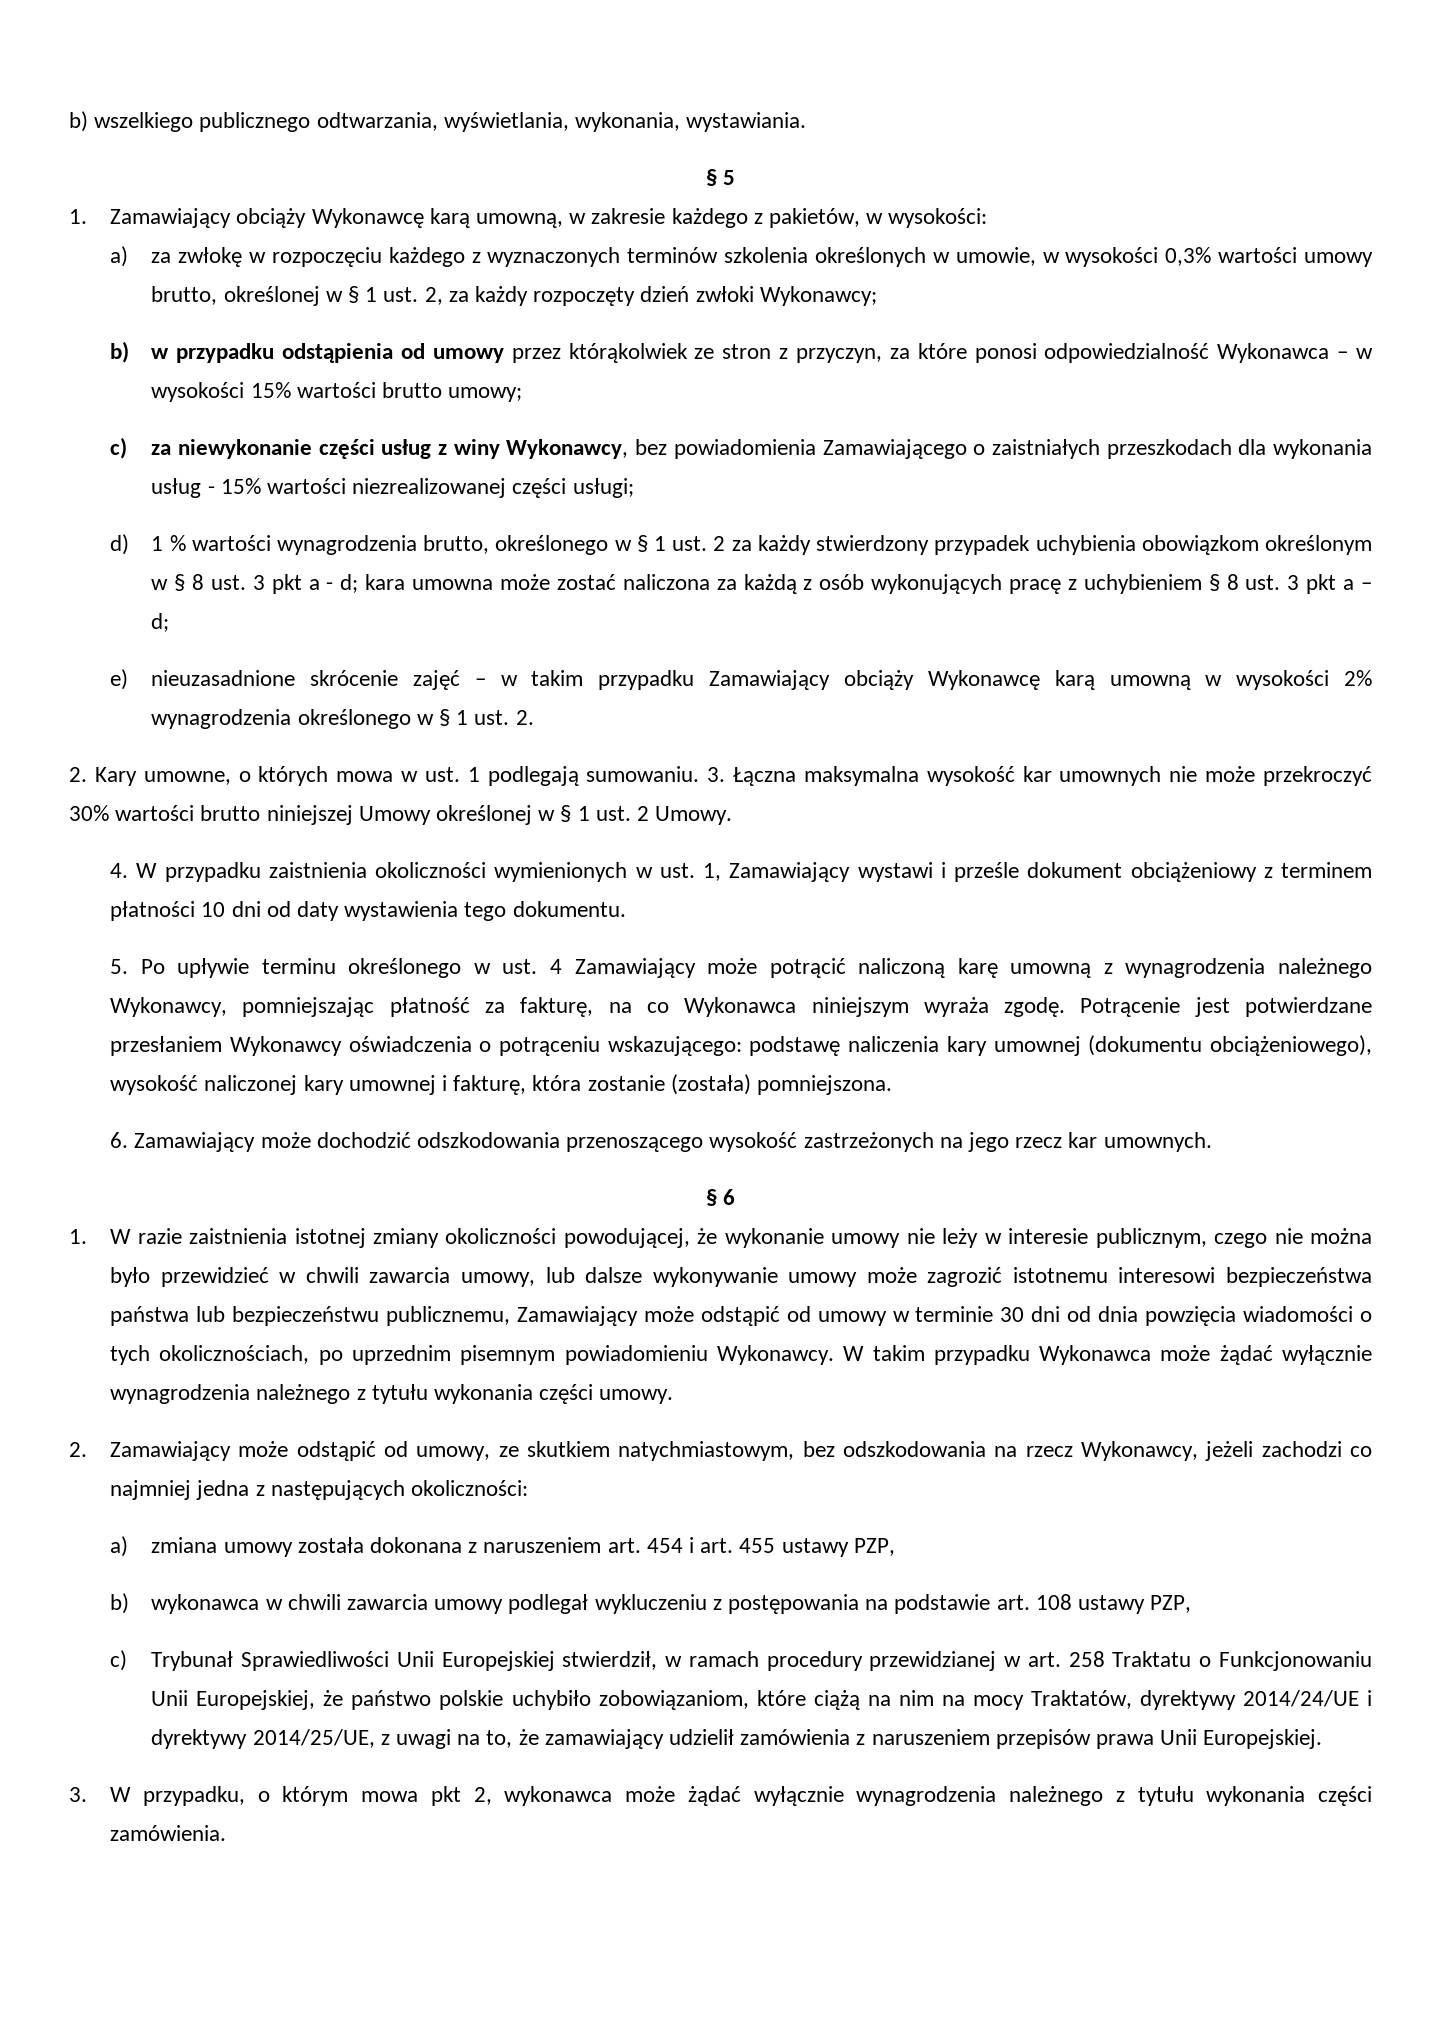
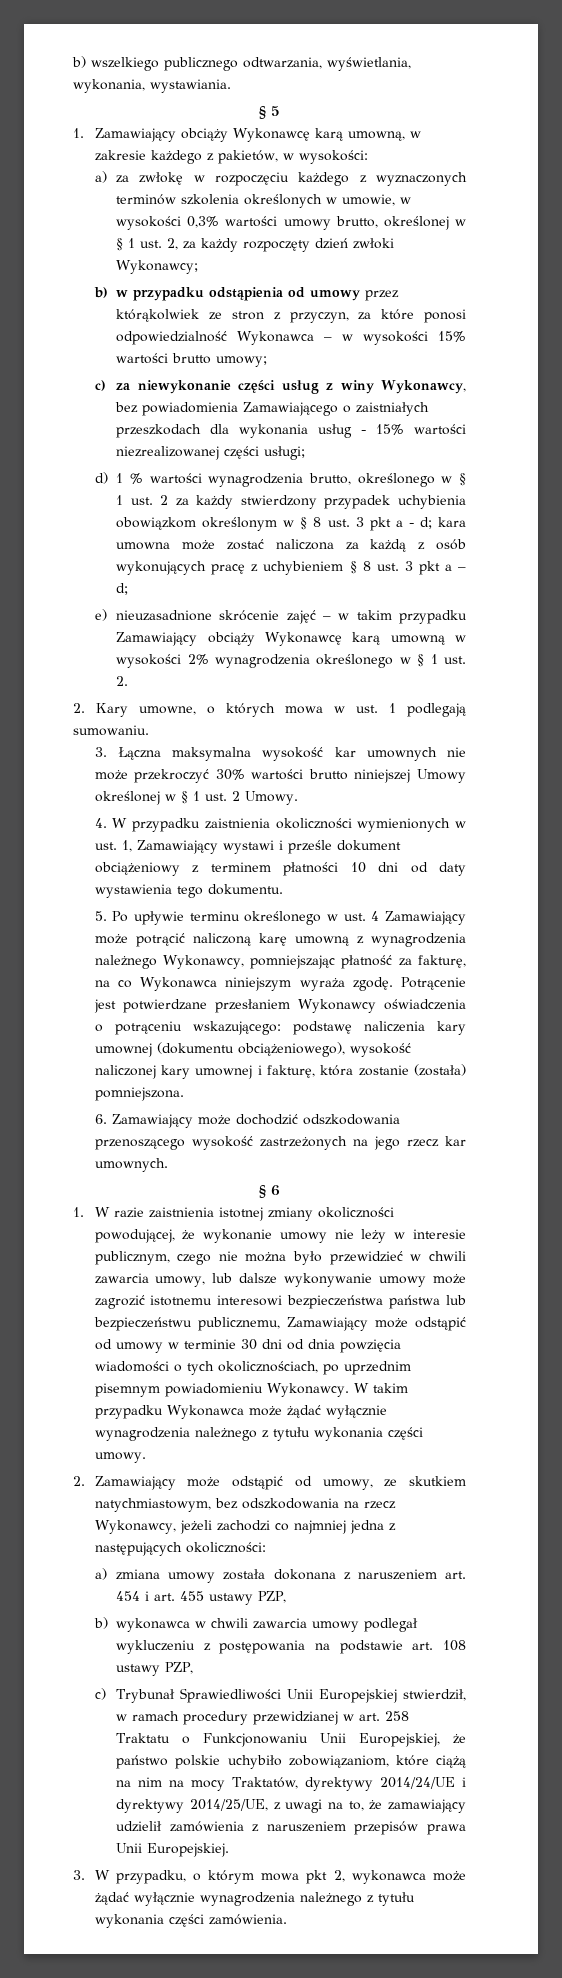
- 2. Kary umowne, o których mowa w ust. 1 podlegają sumowaniu. 3. Łączna maksymalna wysokość kar umownych nie może przekroczyć 30% wartości brutto niniejszej Umowy określonej w § 1 ust. 2 Umowy.
+ 2. Kary umowne, o których mowa w ust. 1 podlegają sumowaniu.
+ 3. Łączna maksymalna wysokość kar umownych nie może przekroczyć 30% wartości brutto niniejszej Umowy określonej w § 1 ust. 2 Umowy.

